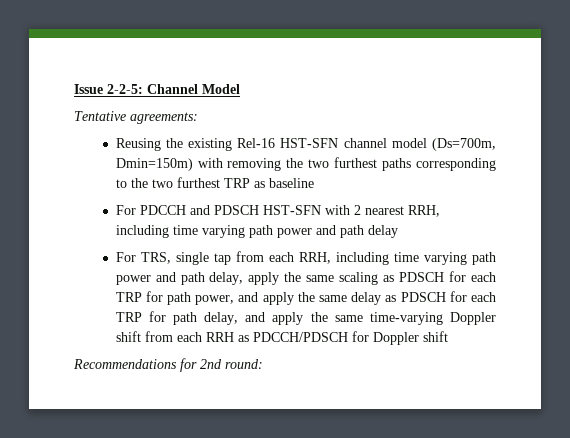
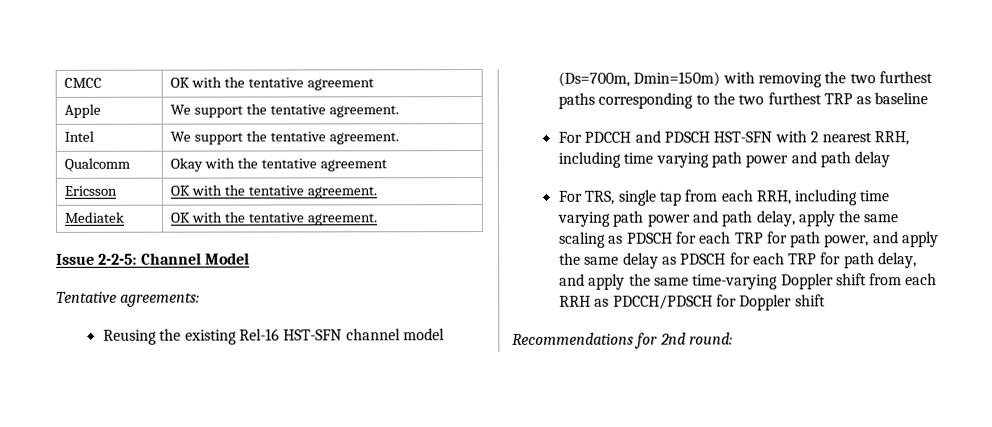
+ CMCC | OK with the tentative agreement
+ Apple | We support the tentative agreement.
+ Intel | We support the tentative agreement.
+ Qualcomm | Okay with the tentative agreement
+ Ericsson | OK with the tentative agreement.
+ Mediatek | OK with the tentative agreement.

